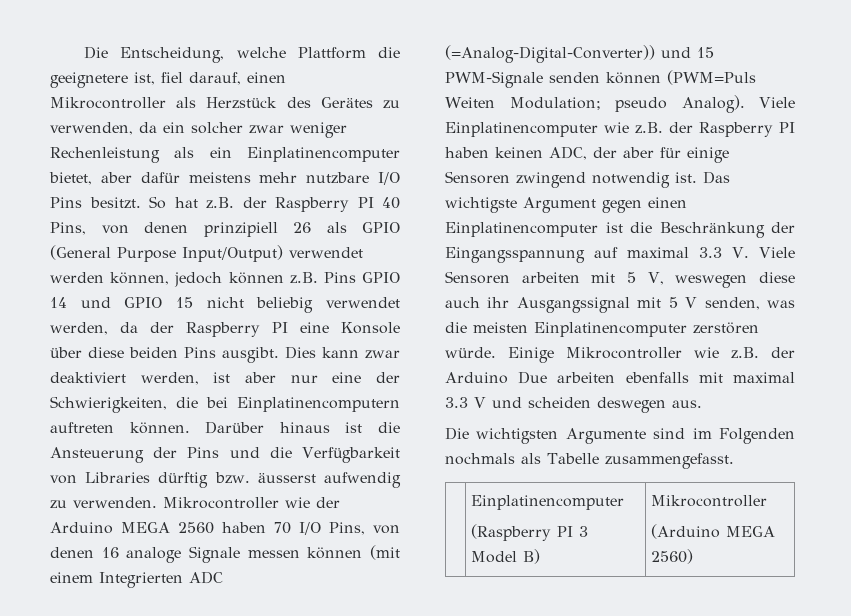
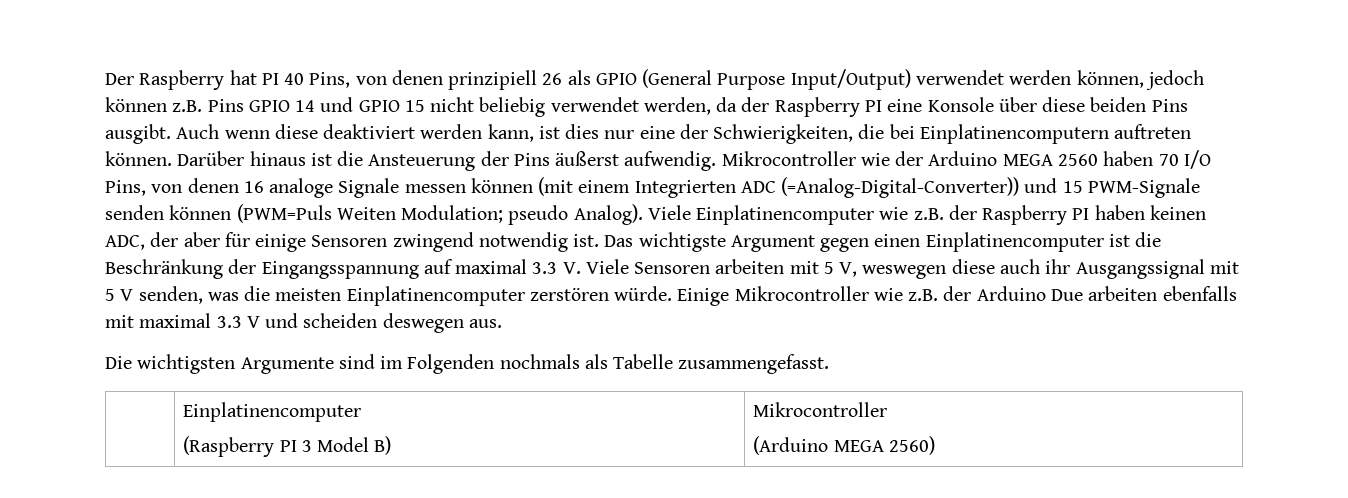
- Die Entscheidung, welche Plattform die geeignetere ist, fiel darauf, einen Mikrocontroller als Herzstück des Gerätes zu verwenden, da ein solcher zwar weniger Rechenleistung als ein Einplatinencomputer bietet, aber dafür meistens mehr nutzbare I/O Pins besitzt. So hat z.B. der Raspberry PI 40 Pins, von denen prinzipiell 26 als GPIO (General Purpose Input/Output) verwendet werden können, jedoch können z.B. Pins GPIO 14 und GPIO 15 nicht beliebig verwendet werden, da der Raspberry PI eine Konsole über diese beiden Pins ausgibt.
+ Der Raspberry hat PI 40 Pins, von denen prinzipiell 26 als GPIO (General Purpose Input/Output) verwendet werden können, jedoch können z.B. Pins GPIO 14 und GPIO 15 nicht beliebig verwendet werden, da der Raspberry PI eine Konsole über diese beiden Pins ausgibt.
- Dies kann zwar deaktiviert werden, ist aber nur eine der Schwierigkeiten, die bei Einplatinencomputern auftreten können.
+ Auch wenn diese deaktiviert werden kann, ist dies nur eine der Schwierigkeiten, die bei Einplatinencomputern auftreten können.
- Darüber hinaus ist die Ansteuerung der Pins und die Verfügbarkeit von Libraries dürftig bzw. äusserst aufwendig zu verwenden.
+ Darüber hinaus ist die Ansteuerung der Pins äußerst aufwendig.

